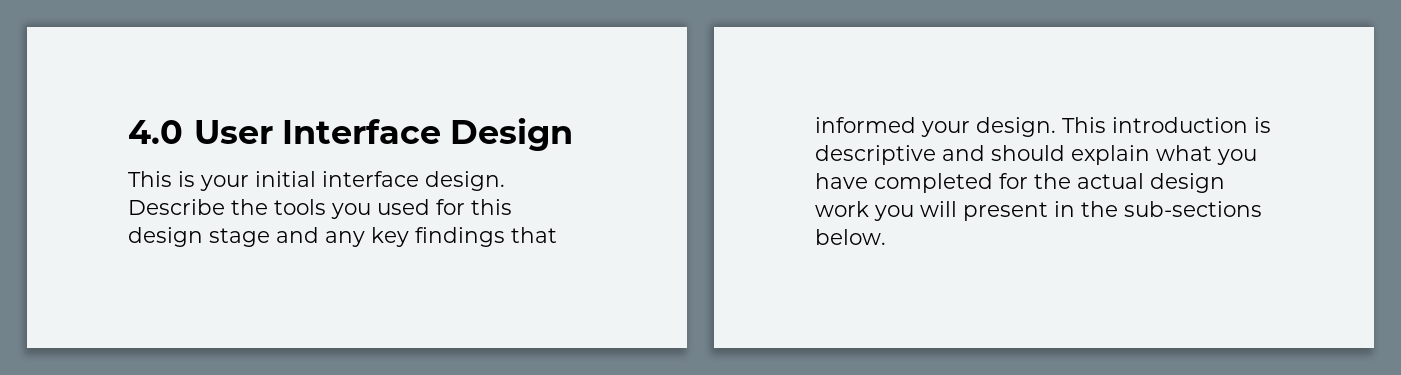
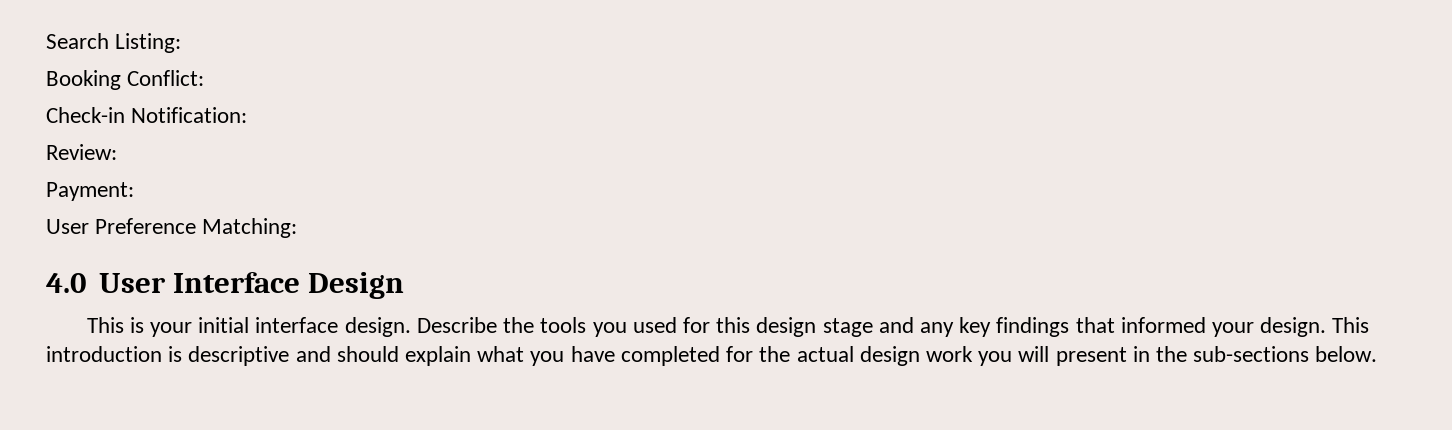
+ Search Listing:
+ Booking Conflict:
+ Check-in Notification:
+ Review:
+ Payment:
+ User Preference Matching:

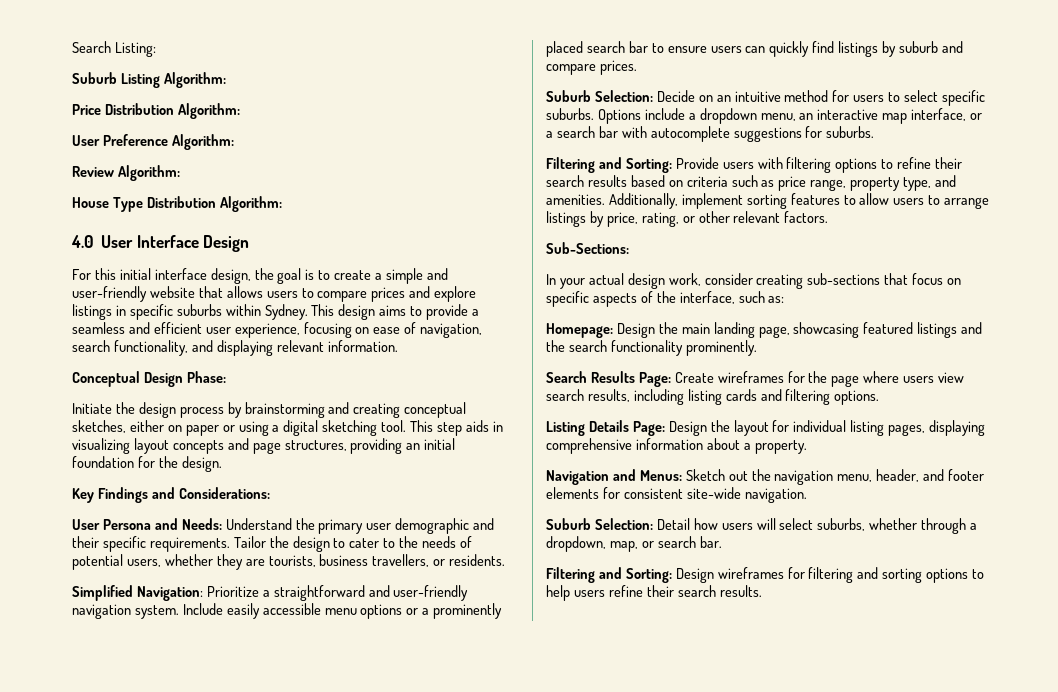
- Booking Conflict:
- Check-in Notification:
- Review:
- Payment:
- User Preference Matching:
+ Suburb Listing Algorithm:
+ Price Distribution Algorithm:
+ User Preference Algorithm:
+ Review Algorithm:
+ House Type Distribution Algorithm:
  4.0 User Interface Design
- This is your initial interface design. Describe the tools you used for this design stage and any key findings that informed your design. This introduction is descriptive and should explain what you have completed for the actual design work you will present in the sub-sections below.
+ For this initial interface design, the goal is to create a simple and user-friendly website that allows users to compare prices and explore listings in specific suburbs within Sydney. This design aims to provide a seamless and efficient user experience, focusing on ease of navigation, search functionality, and displaying relevant information.
+ Conceptual Design Phase:
+ Initiate the design process by brainstorming and creating conceptual sketches, either on paper or using a digital sketching tool. This step aids in visualizing layout concepts and page structures, providing an initial foundation for the design.
+ Key Findings and Considerations:
+ User Persona and Needs: Understand the primary user demographic and their specific requirements. Tailor the design to cater to the needs of potential users, whether they are tourists, business travellers, or residents.
+ Simplified Navigation: Prioritize a straightforward and user-friendly navigation system. Include easily accessible menu options or a prominently placed search bar to ensure users can quickly find listings by suburb and compare prices.
+ Suburb Selection: Decide on an intuitive method for users to select specific suburbs. Options include a dropdown menu, an interactive map interface, or a search bar with autocomplete suggestions for suburbs.
+ Filtering and Sorting: Provide users with filtering options to refine their search results based on criteria such as price range, property type, and amenities. Additionally, implement sorting features to allow users to arrange listings by price, rating, or other relevant factors.
+ Sub-Sections:
+ In your actual design work, consider creating sub-sections that focus on specific aspects of the interface, such as:
+ Homepage: Design the main landing page, showcasing featured listings and the search functionality prominently.
+ Search Results Page: Create wireframes for the page where users view search results, including listing cards and filtering options.
+ Listing Details Page: Design the layout for individual listing pages, displaying comprehensive information about a property.
+ Navigation and Menus: Sketch out the navigation menu, header, and footer elements for consistent site-wide navigation.
+ Suburb Selection: Detail how users will select suburbs, whether through a dropdown, map, or search bar.
+ Filtering and Sorting: Design wireframes for filtering and sorting options to help users refine their search results.

